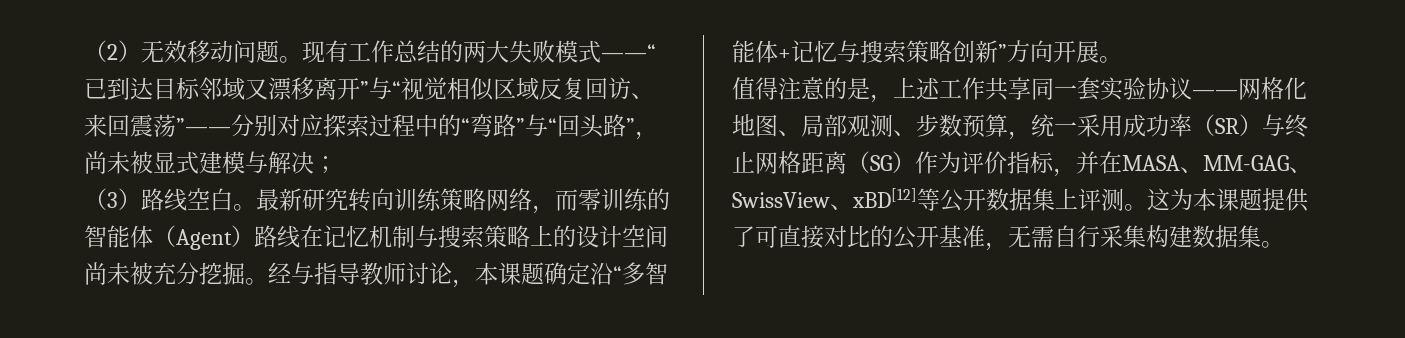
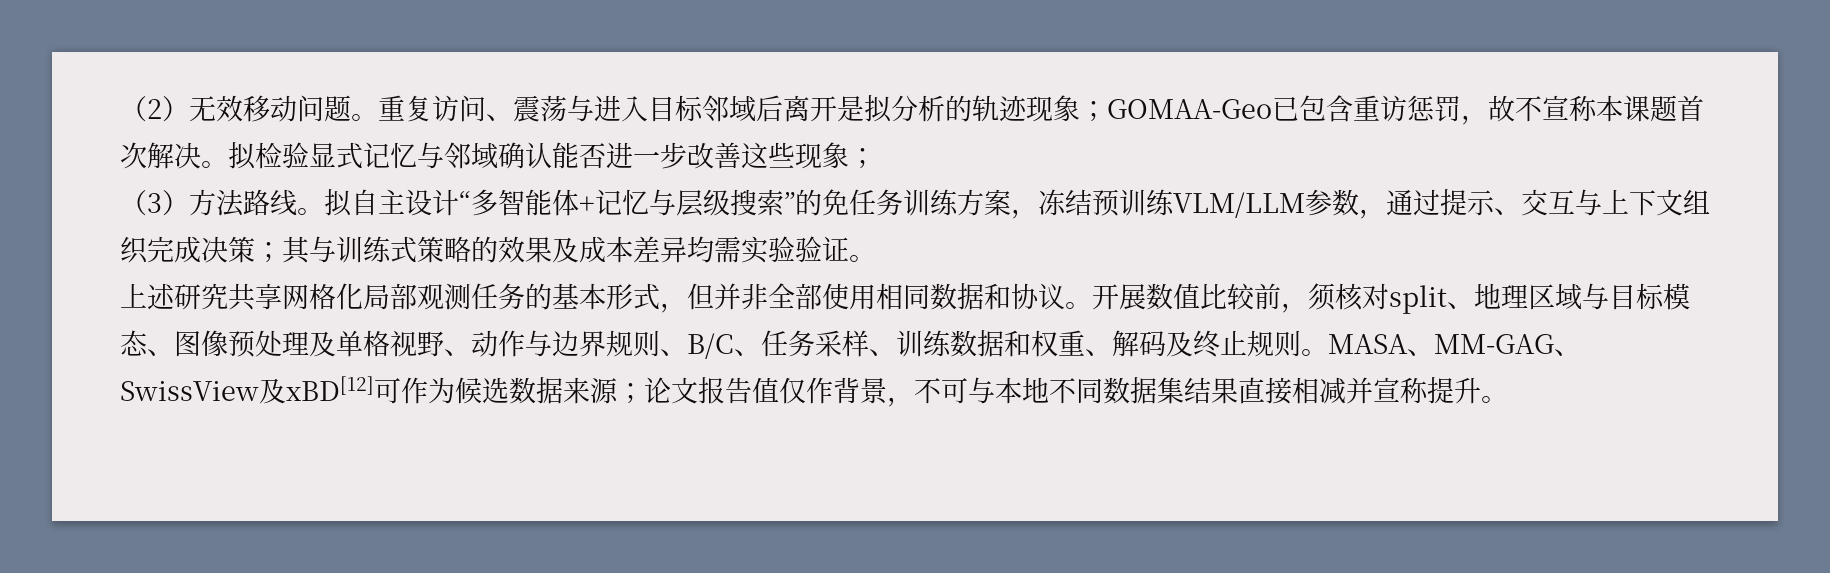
- 现有工作总结的两大失败模式——“已到达目标邻域又漂移离开”与“视觉相似区域反复回访、来回震荡”——分别对应探索过程中的“弯路”与“回头路”，尚未被显式建模与解决；
- （3）路线空白。最新研究转向训练策略网络，而零训练的智能体（Agent）路线在记忆机制与搜索策略上的设计空间尚未被充分挖掘。经与指导教师讨论，本课题确定沿“多智能体+记忆与搜索策略创新”方向开展。
- 值得注意的是，上述工作共享同一套实验协议——网格化地图、局部观测、步数预算，统一采用成功率（SR）与终止网格距离（SG）作为评价指标，并在MASA、MM-GAG、SwissView、xBD[12]等公开数据集上评测。这为本课题提供了可直接对比的公开基准，无需自行采集构建数据集。
+ 重复访问、震荡与进入目标邻域后离开是拟分析的轨迹现象；GOMAA-Geo已包含重访惩罚，故不宣称本课题首次解决。拟检验显式记忆与邻域确认能否进一步改善这些现象；
+ （3）方法路线。拟自主设计“多智能体+记忆与层级搜索”的免任务训练方案，冻结预训练VLM/LLM参数，通过提示、交互与上下文组织完成决策；其与训练式策略的效果及成本差异均需实验验证。
+ 上述研究共享网格化局部观测任务的基本形式，但并非全部使用相同数据和协议。开展数值比较前，须核对split、地理区域与目标模态、图像预处理及单格视野、动作与边界规则、B/C、任务采样、训练数据和权重、解码及终止规则。MASA、MM-GAG、SwissView及xBD[12]可作为候选数据来源；论文报告值仅作背景，不可与本地不同数据集结果直接相减并宣称提升。

